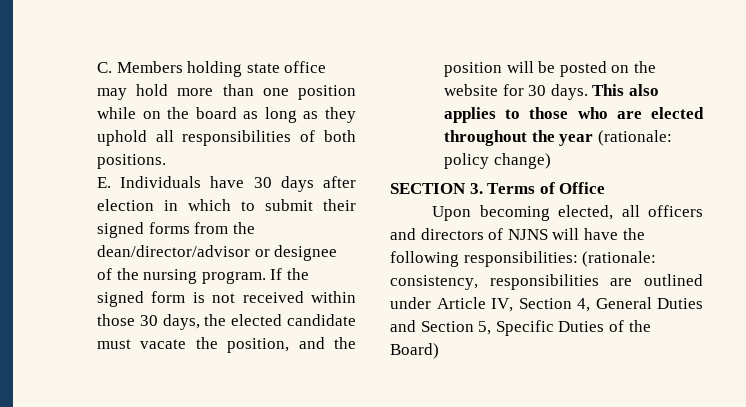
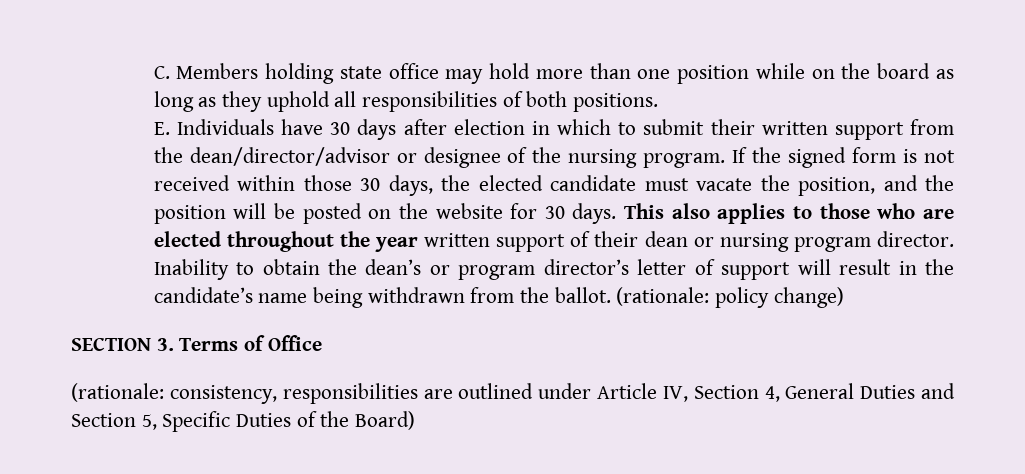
- E. Individuals have 30 days after election in which to submit their signed forms from the dean/director/advisor or designee of the nursing program.
+ E. Individuals have 30 days after election in which to submit their written support from the dean/director/advisor or designee of the nursing program.
- This also applies to those who are elected throughout the year (rationale: policy change)
+ This also applies to those who are elected throughout the year written support of their dean or nursing program director. Inability to obtain the dean’s or program director’s letter of support will result in the candidate’s name being withdrawn from the ballot. (rationale: policy change)
- Upon becoming elected, all officers and directors of NJNS will have the following responsibilities: (rationale: consistency, responsibilities are outlined under Article IV, Section 4, General Duties and Section 5, Specific Duties of the Board)
+ (rationale: consistency, responsibilities are outlined under Article IV, Section 4, General Duties and Section 5, Specific Duties of the Board)

